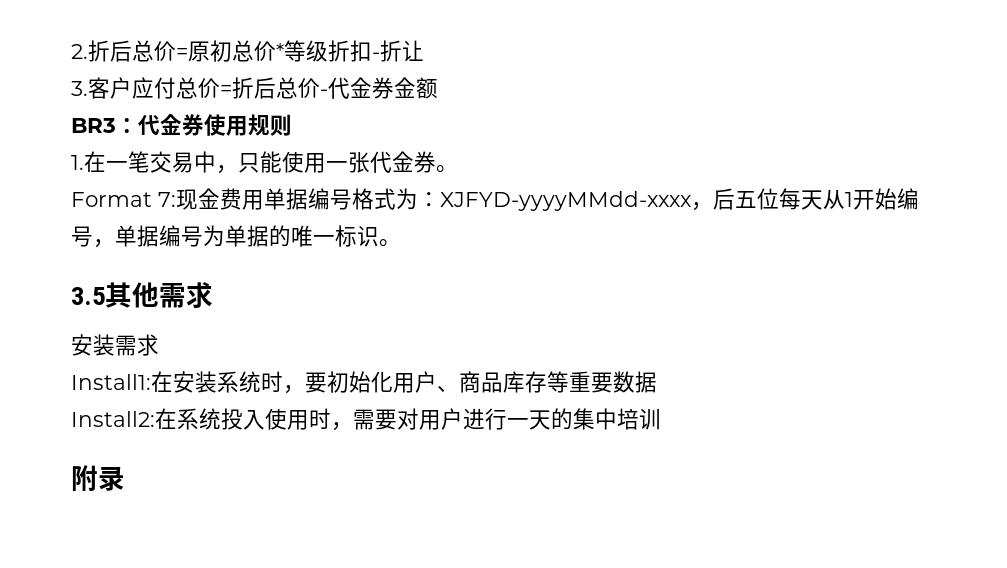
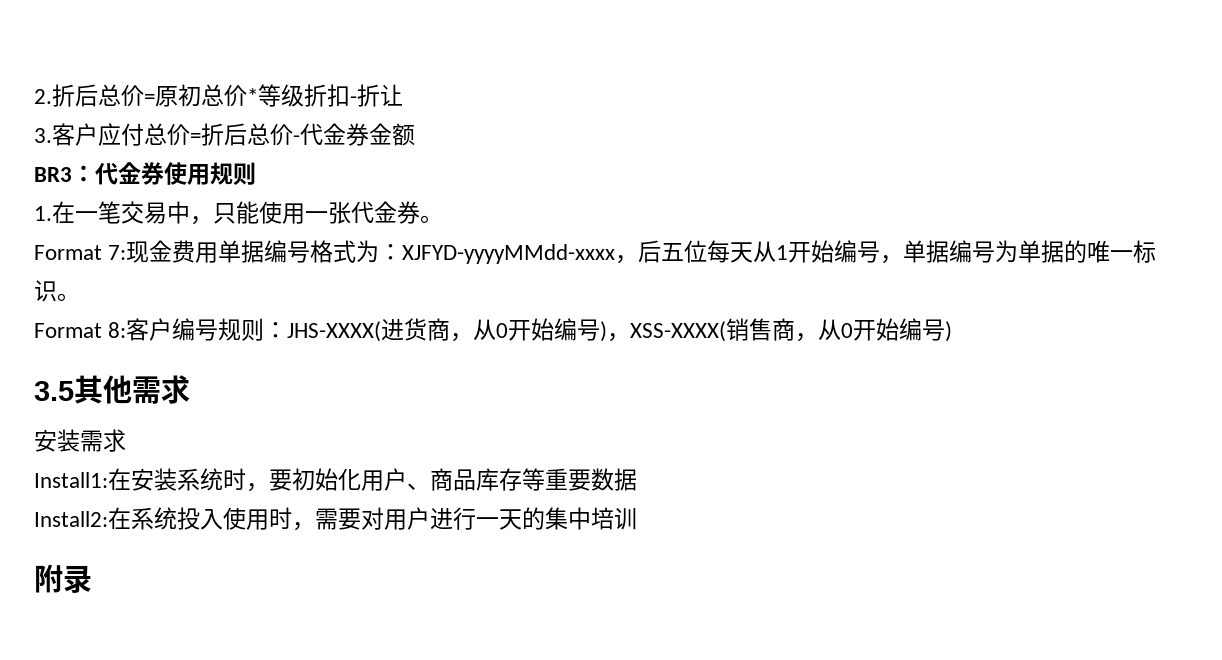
+ Format 8:客户编号规则：JHS-XXXX(进货商，从0开始编号)，XSS-XXXX(销售商，从0开始编号)

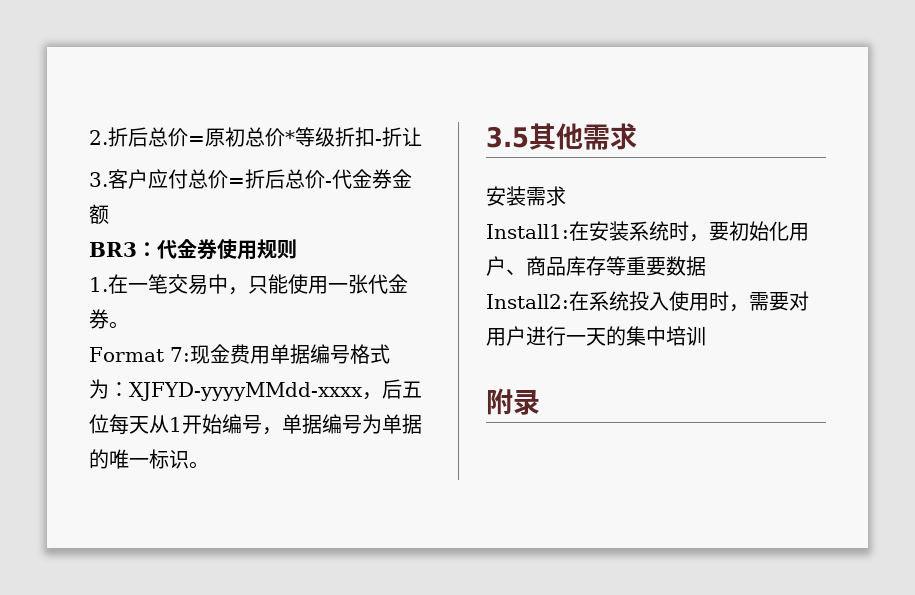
- Format 8:客户编号规则：JHS-XXXX(进货商，从0开始编号)，XSS-XXXX(销售商，从0开始编号)

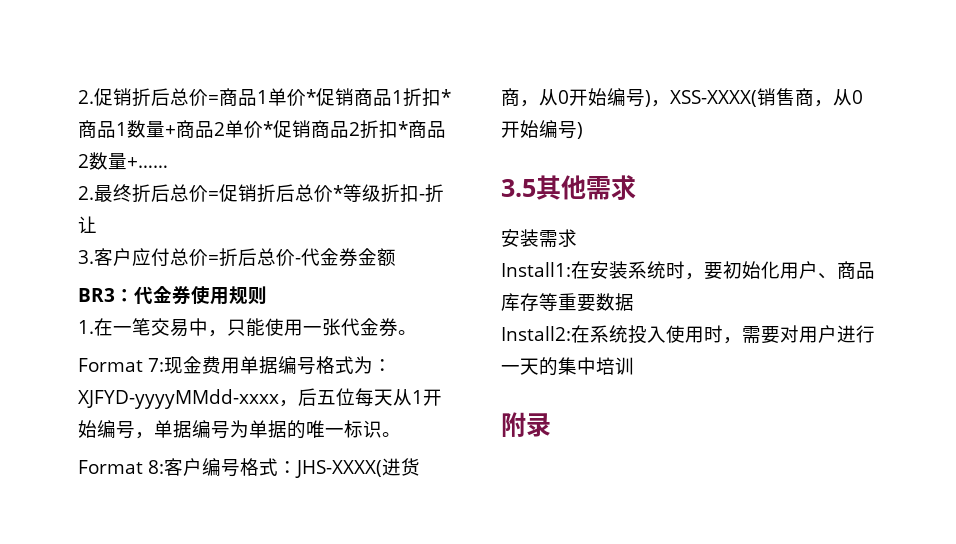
- 2.折后总价=原初总价*等级折扣-折让
+ 2.促销折后总价=商品1单价*促销商品1折扣*商品1数量+商品2单价*促销商品2折扣*商品2数量+……
+ 2.最终折后总价=促销折后总价*等级折扣-折让
+ Format 8:客户编号格式：JHS-XXXX(进货商，从0开始编号)，XSS-XXXX(销售商，从0开始编号)

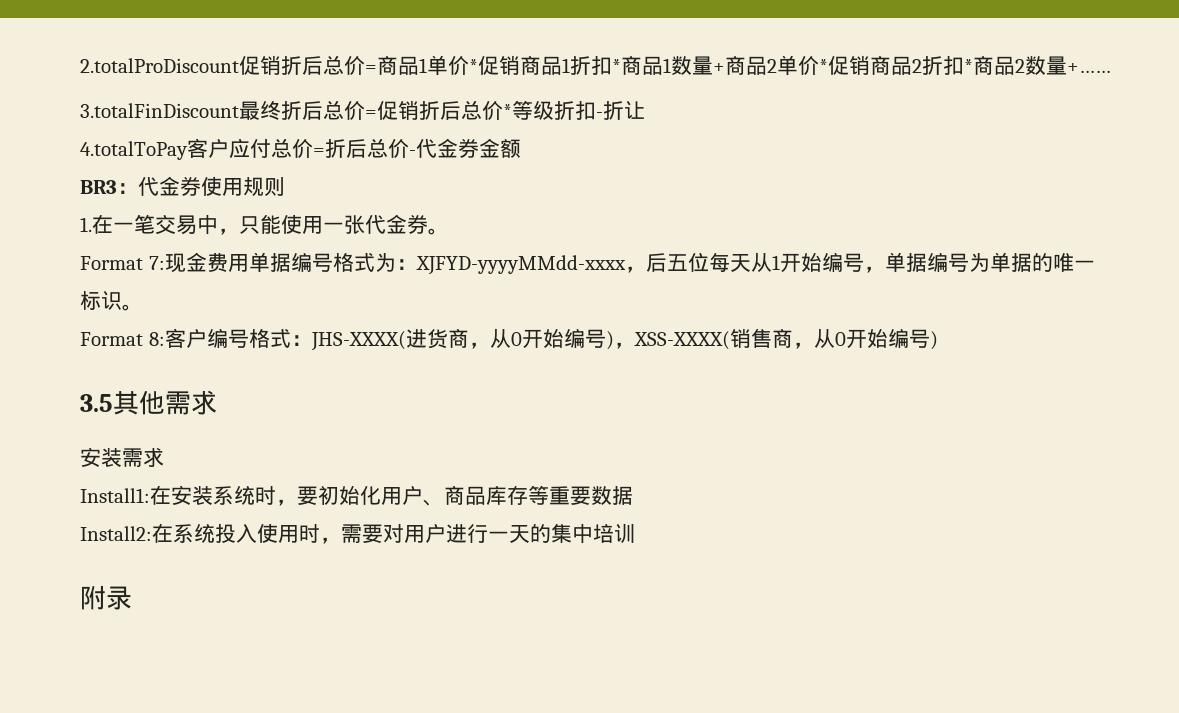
- 2.促销折后总价=商品1单价*促销商品1折扣*商品1数量+商品2单价*促销商品2折扣*商品2数量+……
+ 2.totalProDiscount促销折后总价=商品1单价*促销商品1折扣*商品1数量+商品2单价*促销商品2折扣*商品2数量+……
- 2.最终折后总价=促销折后总价*等级折扣-折让
+ 3.totalFinDiscount最终折后总价=促销折后总价*等级折扣-折让
- 3.客户应付总价=折后总价-代金券金额
+ 4.totalToPay客户应付总价=折后总价-代金券金额

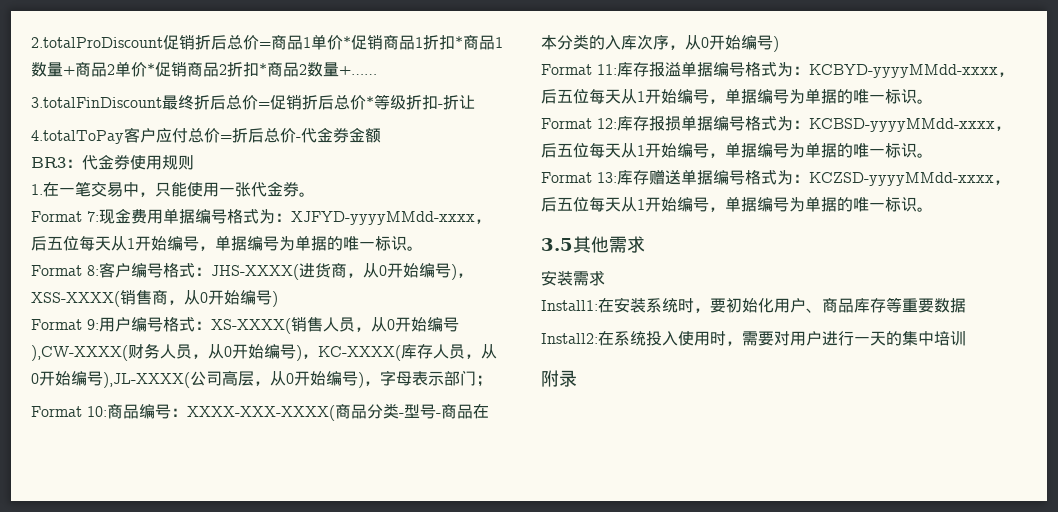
+ Format 9:用户编号格式：XS-XXXX(销售人员，从0开始编号),CW-XXXX(财务人员，从0开始编号)，KC-XXXX(库存人员，从0开始编号),JL-XXXX(公司高层，从0开始编号)，字母表示部门；
+ Format 10:商品编号：XXXX-XXX-XXXX(商品分类-型号-商品在本分类的入库次序，从0开始编号)
+ Format 11:库存报溢单据编号格式为：KCBYD-yyyyMMdd-xxxx，后五位每天从1开始编号，单据编号为单据的唯一标识。
+ Format 12:库存报损单据编号格式为：KCBSD-yyyyMMdd-xxxx，后五位每天从1开始编号，单据编号为单据的唯一标识。
+ Format 13:库存赠送单据编号格式为：KCZSD-yyyyMMdd-xxxx，后五位每天从1开始编号，单据编号为单据的唯一标识。

